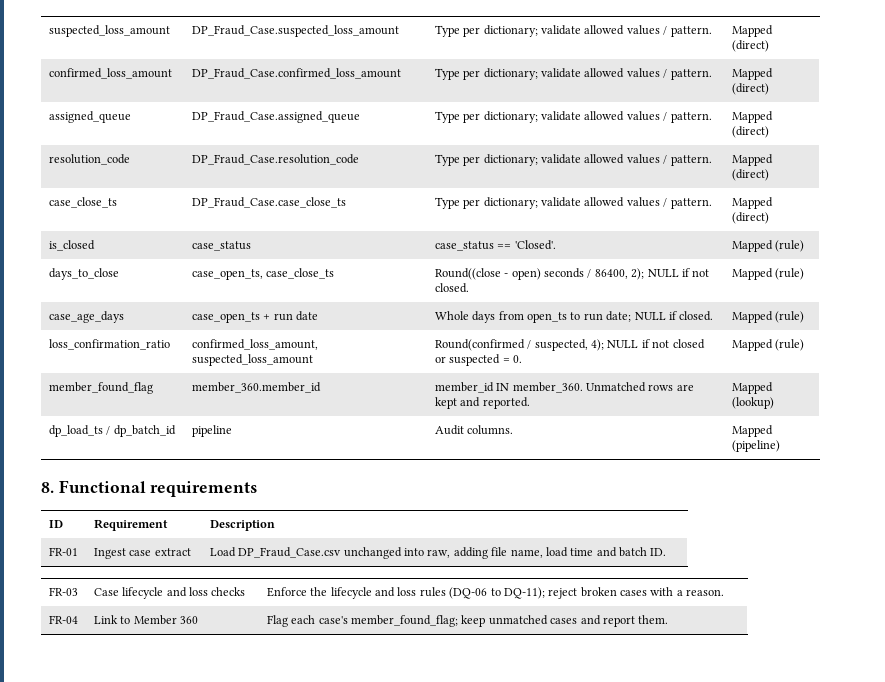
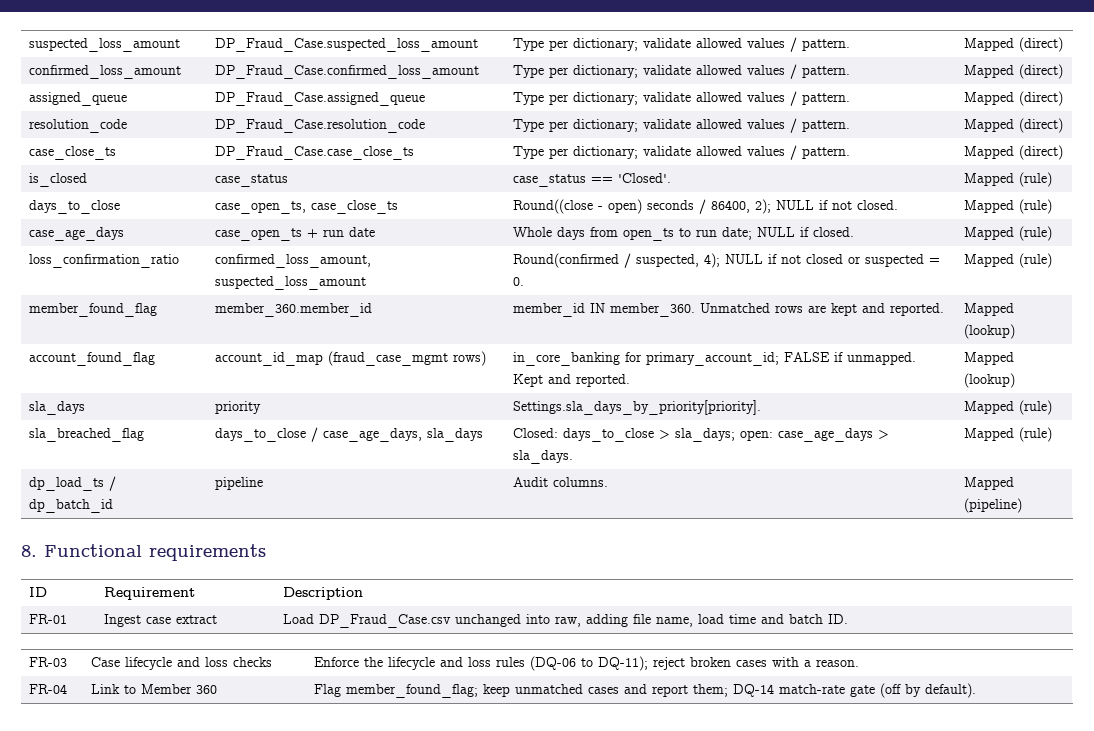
+ account_found_flag | account_id_map (fraud_case_mgmt rows) | in_core_banking for primary_account_id; FALSE if unmapped. Kept and reported. | Mapped (lookup)
+ sla_days | priority | Settings.sla_days_by_priority[priority]. | Mapped (rule)
+ sla_breached_flag | days_to_close / case_age_days, sla_days | Closed: days_to_close > sla_days; open: case_age_days > sla_days. | Mapped (rule)
- FR-04 | Link to Member 360 | Flag each case's member_found_flag; keep unmatched cases and report them.
+ FR-04 | Link to Member 360 | Flag member_found_flag; keep unmatched cases and report them; DQ-14 match-rate gate (off by default).

